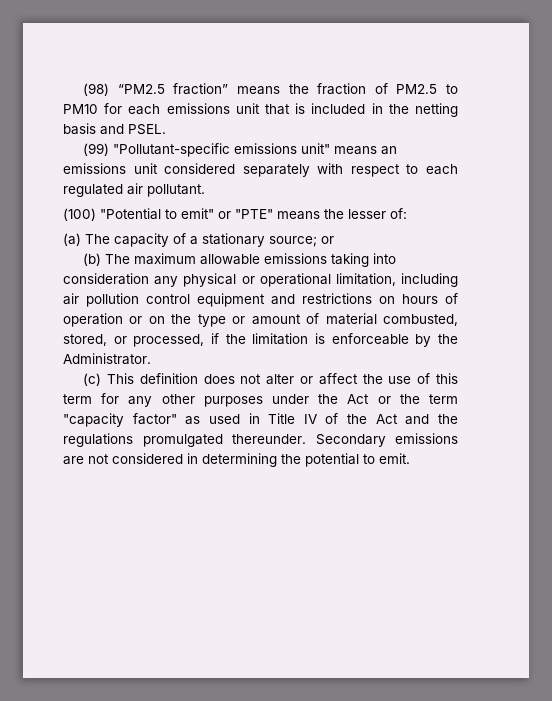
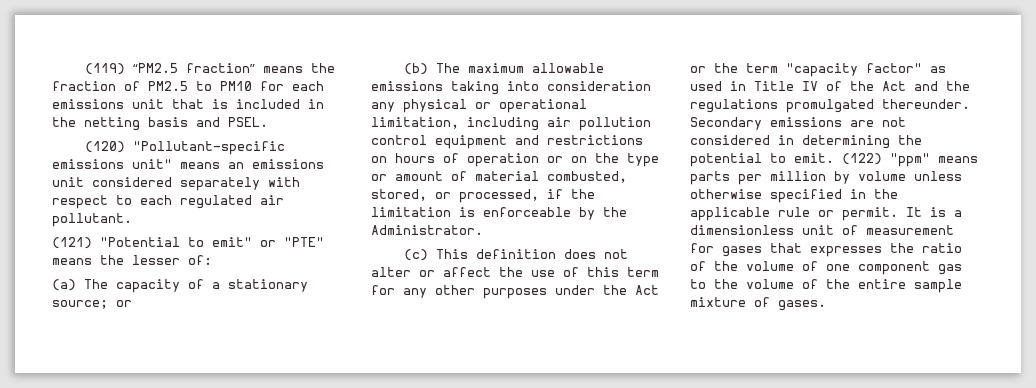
- (98) “PM2.5 fraction” means the fraction of PM2.5 to PM10 for each emissions unit that is included in the netting basis and PSEL.
+ (119) “PM2.5 fraction” means the fraction of PM2.5 to PM10 for each emissions unit that is included in the netting basis and PSEL.
- (99) "Pollutant-specific emissions unit" means an emissions unit considered separately with respect to each regulated air pollutant.
+ (120) "Pollutant-specific emissions unit" means an emissions unit considered separately with respect to each regulated air pollutant.
- (100) "Potential to emit" or "PTE" means the lesser of:
+ (121) "Potential to emit" or "PTE" means the lesser of:
+ (122) "ppm" means parts per million by volume unless otherwise specified in the applicable rule or permit. It is a dimensionless unit of measurement for gases that expresses the ratio of the volume of one component gas to the volume of the entire sample mixture of gases.

